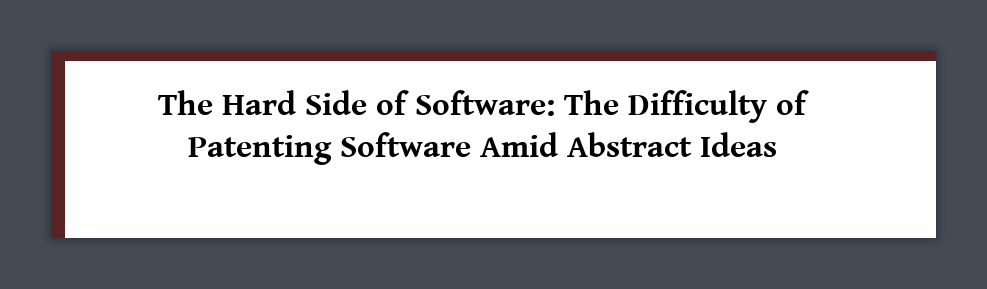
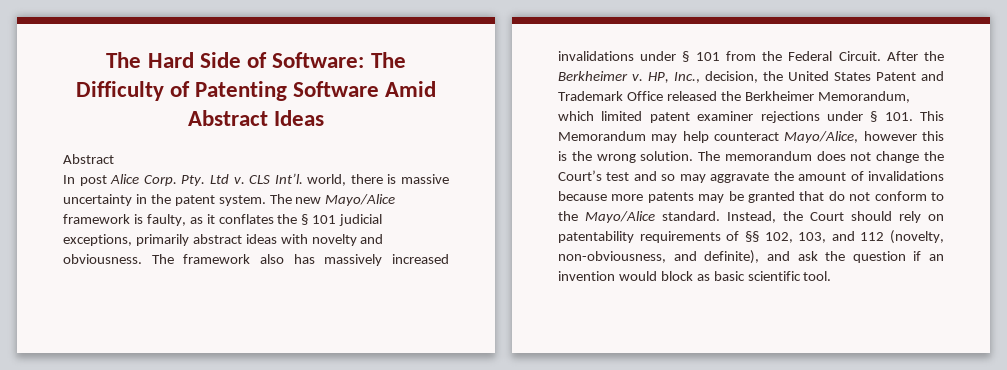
  The Hard Side of Software: The Difficulty of Patenting Software Amid Abstract Ideas
+ Abstract
+ In post Alice Corp. Pty. Ltd v. CLS Int’l. world, there is massive uncertainty in the patent system. The new Mayo/Alice framework is faulty, as it conflates the § 101 judicial exceptions, primarily abstract ideas with novelty and obviousness. The framework also has massively increased invalidations under § 101 from the Federal Circuit. After the Berkheimer v. HP, Inc., decision, the United States Patent and Trademark Office released the Berkheimer Memorandum, which limited patent examiner rejections under § 101. This Memorandum may help counteract Mayo/Alice, however this is the wrong solution. The memorandum does not change the Court’s test and so may aggravate the amount of invalidations because more patents may be granted that do not conform to the Mayo/Alice standard. Instead, the Court should rely on patentability requirements of §§ 102, 103, and 112 (novelty, non-obviousness, and definite), and ask the question if an invention would block as basic scientific tool.

